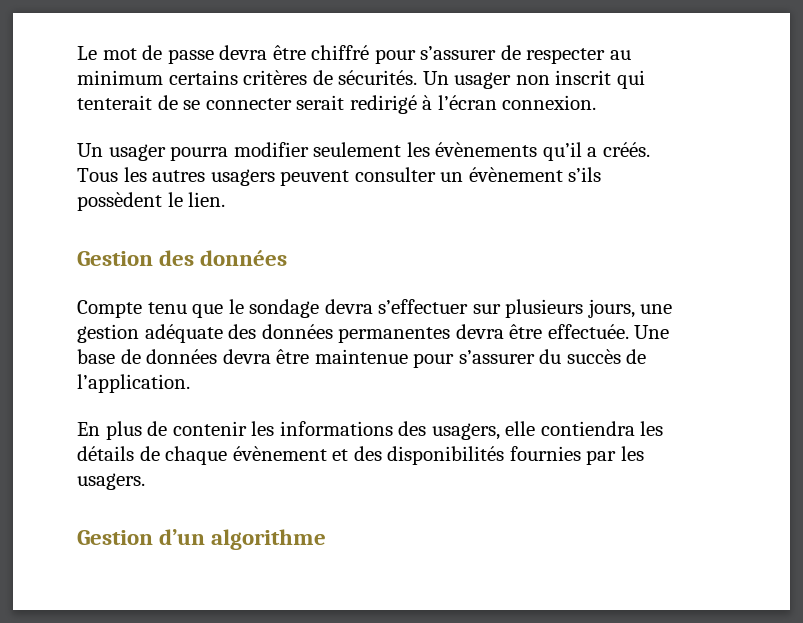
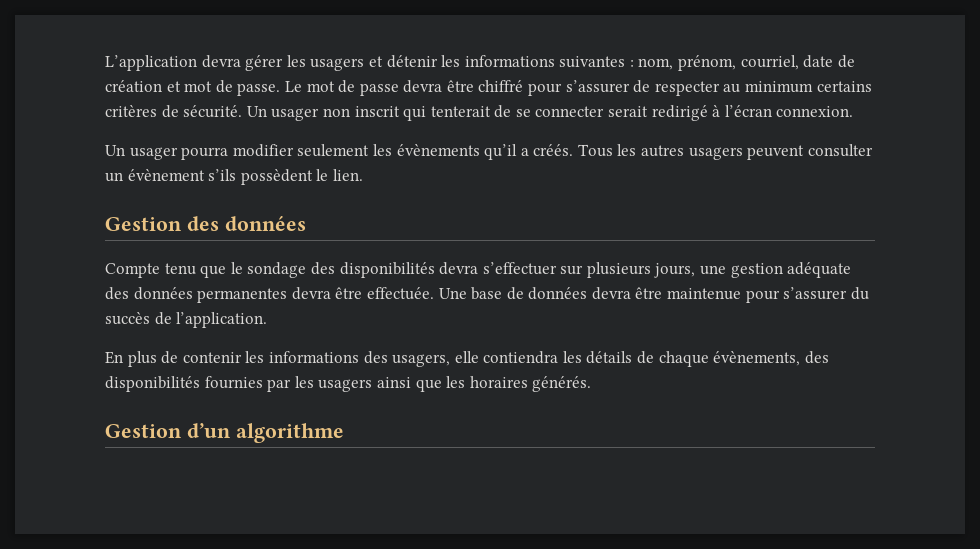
+ L’application devra gérer les usagers et détenir les informations suivantes : nom, prénom, courriel, date de création et mot de passe.
- Le mot de passe devra être chiffré pour s’assurer de respecter au minimum certains critères de sécurités.
+ Le mot de passe devra être chiffré pour s’assurer de respecter au minimum certains critères de sécurité.
- Compte tenu que le sondage devra s’effectuer sur plusieurs jours, une gestion adéquate des données permanentes devra être effectuée.
+ Compte tenu que le sondage des disponibilités devra s’effectuer sur plusieurs jours, une gestion adéquate des données permanentes devra être effectuée.
- En plus de contenir les informations des usagers, elle contiendra les détails de chaque évènement et des disponibilités fournies par les usagers.
+ En plus de contenir les informations des usagers, elle contiendra les détails de chaque évènements, des disponibilités fournies par les usagers ainsi que les horaires générés.

